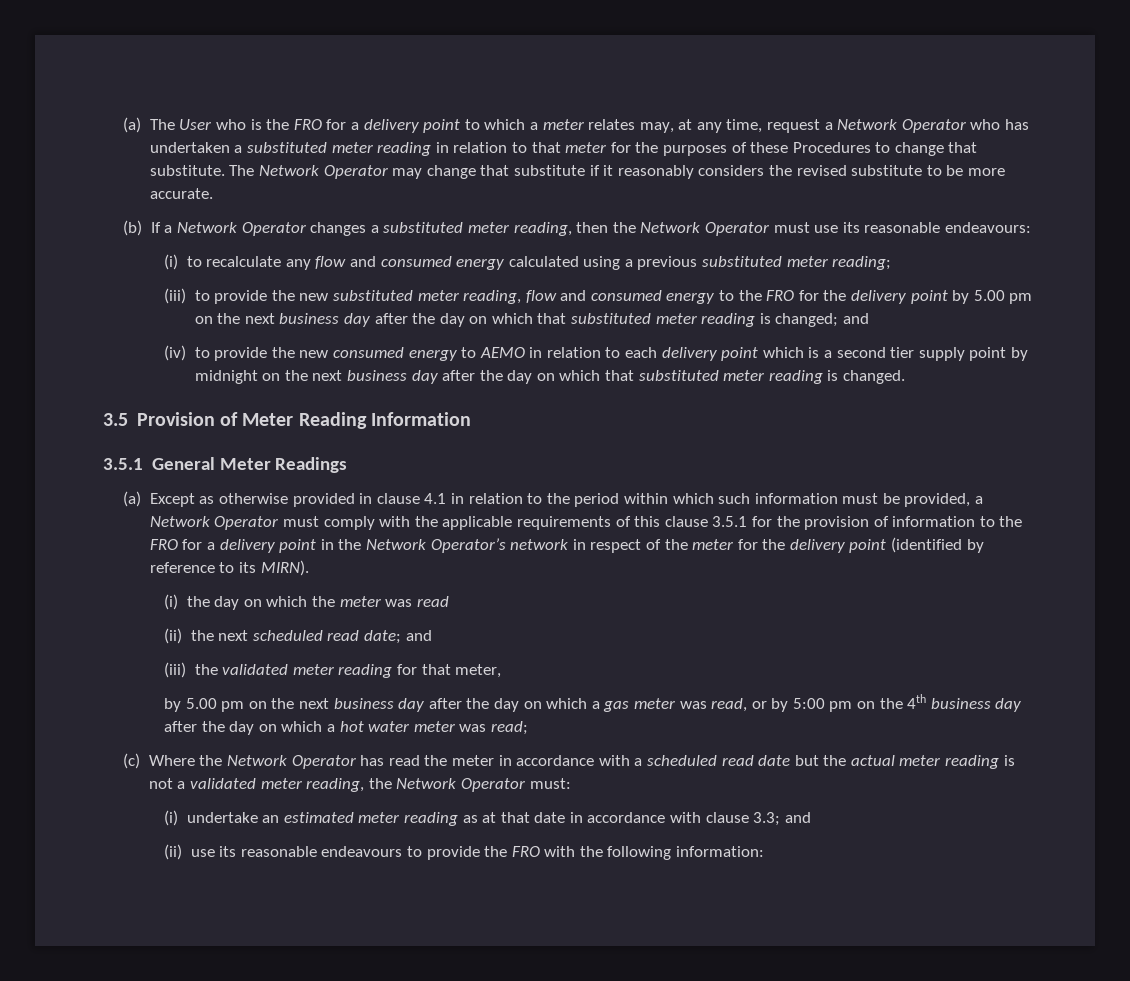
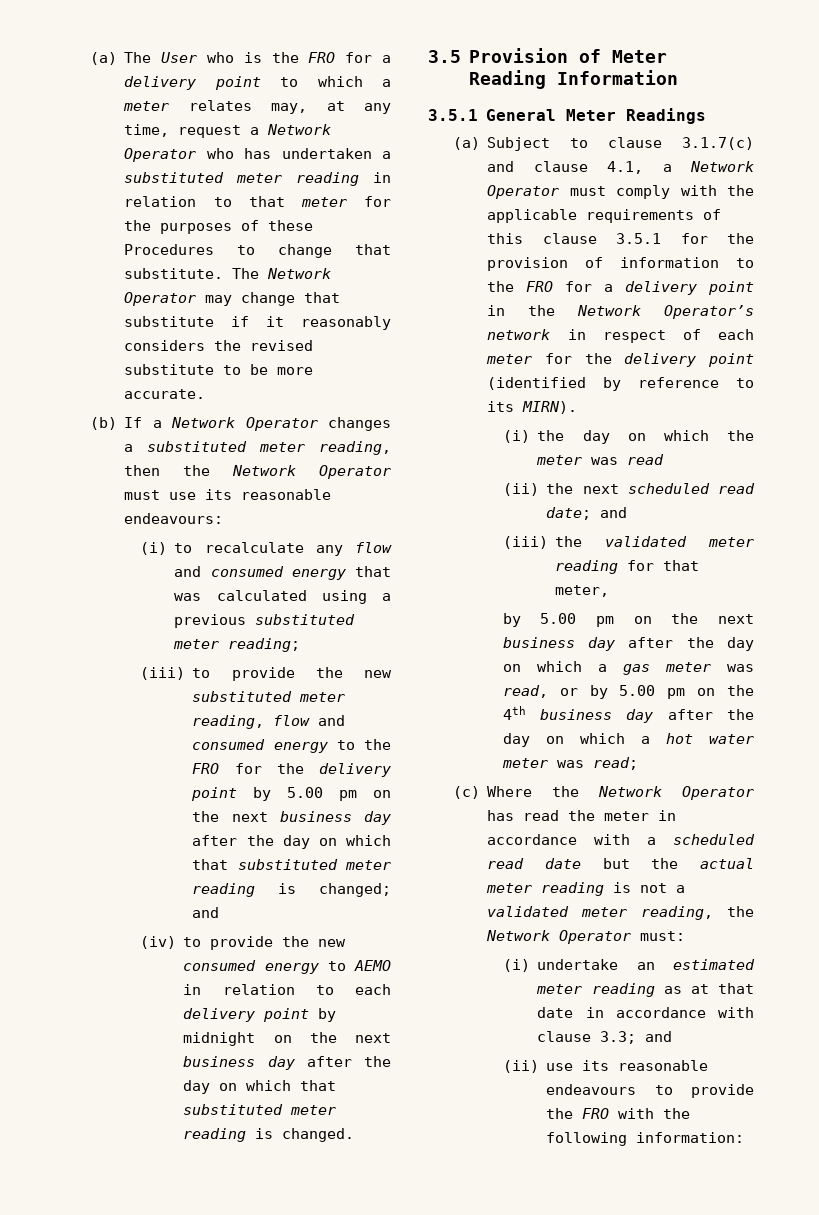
- (i) to recalculate any flow and consumed energy calculated using a previous substituted meter reading;
+ (i) to recalculate any flow and consumed energy that was calculated using a previous substituted meter reading;
- (iv) to provide the new consumed energy to AEMO in relation to each delivery point which is a second tier supply point by midnight on the next business day after the day on which that substituted meter reading is changed.
+ (iv) to provide the new consumed energy to AEMO in relation to each delivery point by midnight on the next business day after the day on which that substituted meter reading is changed.
- (a) Except as otherwise provided in clause 4.1 in relation to the period within which such information must be provided, a Network Operator must comply with the applicable requirements of this clause 3.5.1 for the provision of information to the FRO for a delivery point in the Network Operator’s network in respect of the meter for the delivery point (identified by reference to its MIRN).
+ (a) Subject to clause 3.1.7(c) and clause 4.1, a Network Operator must comply with the applicable requirements of this clause 3.5.1 for the provision of information to the FRO for a delivery point in the Network Operator’s network in respect of each meter for the delivery point (identified by reference to its MIRN).
- by 5.00 pm on the next business day after the day on which a gas meter was read, or by 5:00 pm on the 4th business day after the day on which a hot water meter was read;
+ by 5.00 pm on the next business day after the day on which a gas meter was read, or by 5.00 pm on the 4th business day after the day on which a hot water meter was read;

